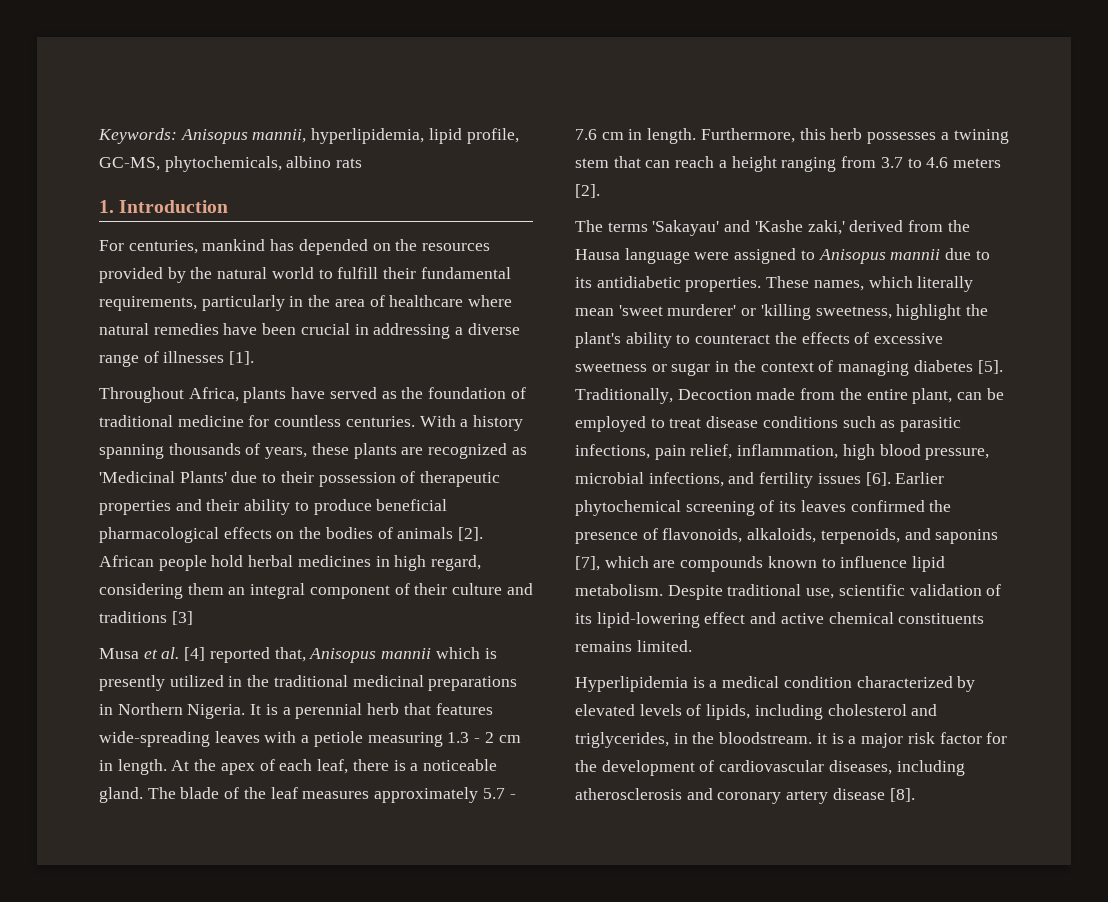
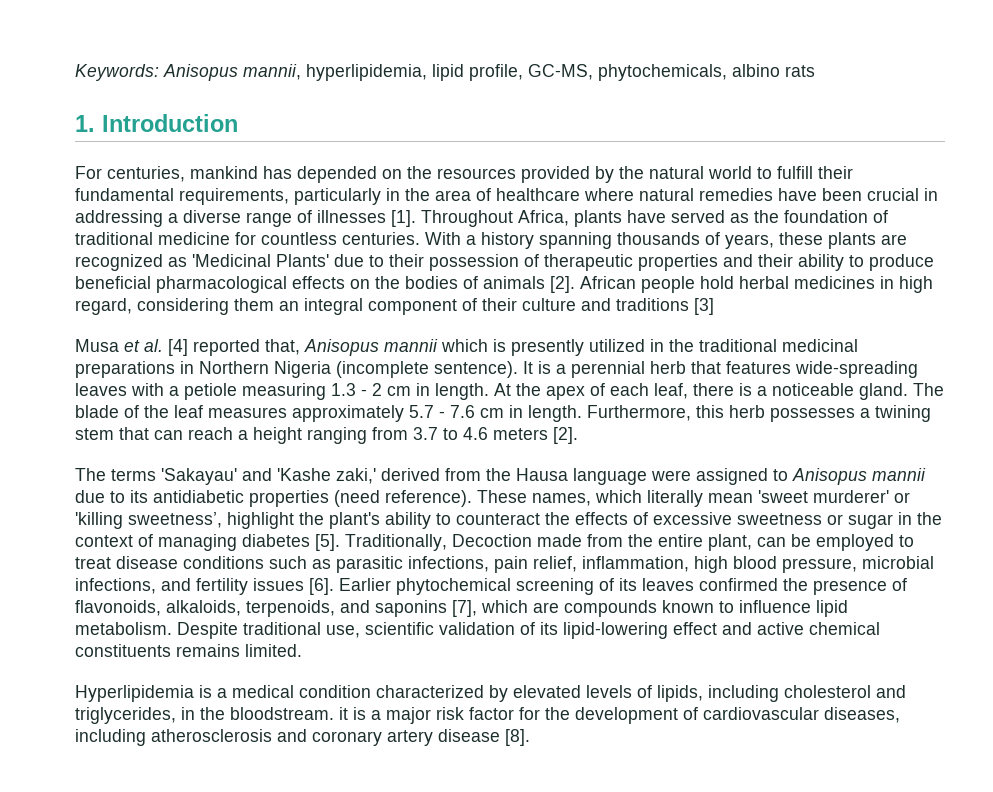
- For centuries, mankind has depended on the resources provided by the natural world to fulfill their fundamental requirements, particularly in the area of healthcare where natural remedies have been crucial in addressing a diverse range of illnesses [1].
- Throughout Africa, plants have served as the foundation of traditional medicine for countless centuries.
+ For centuries, mankind has depended on the resources provided by the natural world to fulfill their fundamental requirements, particularly in the area of healthcare where natural remedies have been crucial in addressing a diverse range of illnesses [1]. Throughout Africa, plants have served as the foundation of traditional medicine for countless centuries.
- Musa et al. [4] reported that, Anisopus mannii which is presently utilized in the traditional medicinal preparations in Northern Nigeria.
+ Musa et al. [4] reported that, Anisopus mannii which is presently utilized in the traditional medicinal preparations in Northern Nigeria (incomplete sentence).
- The terms 'Sakayau' and 'Kashe zaki,' derived from the Hausa language were assigned to Anisopus mannii due to its antidiabetic properties.
+ The terms 'Sakayau' and 'Kashe zaki,' derived from the Hausa language were assigned to Anisopus mannii due to its antidiabetic properties (need reference).
- These names, which literally mean 'sweet murderer' or 'killing sweetness, highlight the plant's ability to counteract the effects of excessive sweetness or sugar in the context of managing diabetes [5].
+ These names, which literally mean 'sweet murderer' or 'killing sweetness’, highlight the plant's ability to counteract the effects of excessive sweetness or sugar in the context of managing diabetes [5].

